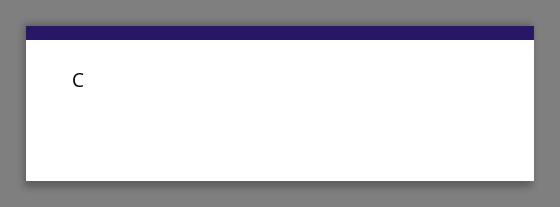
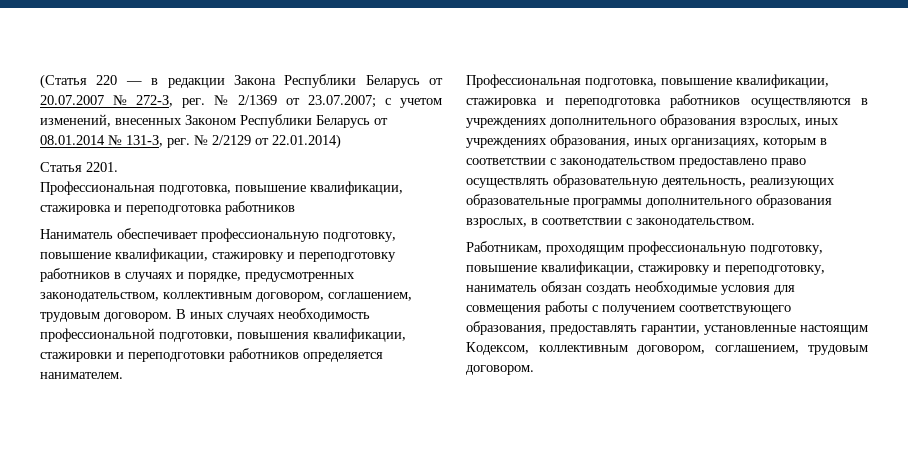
- С
+ (Статья 220 — в редакции Закона Республики Беларусь от 20.07.2007 № 272-З, рег. № 2/1369 от 23.07.2007; с учетом изменений, внесенных Законом Республики Беларусь от 08.01.2014 № 131-З, рег. № 2/2129 от 22.01.2014)
+ Статья 2201.
+ Профессиональная подготовка, повышение квалификации, стажировка и переподготовка работников
+ Наниматель обеспечивает профессиональную подготовку, повышение квалификации, стажировку и переподготовку работников в случаях и порядке, предусмотренных законодательством, коллективным договором, соглашением, трудовым договором. В иных случаях необходимость профессиональной подготовки, повышения квалификации, стажировки и переподготовки работников определяется нанимателем.
+ Профессиональная подготовка, повышение квалификации, стажировка и переподготовка работников осуществляются в учреждениях дополнительного образования взрослых, иных учреждениях образования, иных организациях, которым в соответствии с законодательством предоставлено право осуществлять образовательную деятельность, реализующих образовательные программы дополнительного образования взрослых, в соответствии с законодательством.
+ Работникам, проходящим профессиональную подготовку, повышение квалификации, стажировку и переподготовку, наниматель обязан создать необходимые условия для совмещения работы с получением соответствующего образования, предоставлять гарантии, установленные настоящим Кодексом, коллективным договором, соглашением, трудовым договором.

